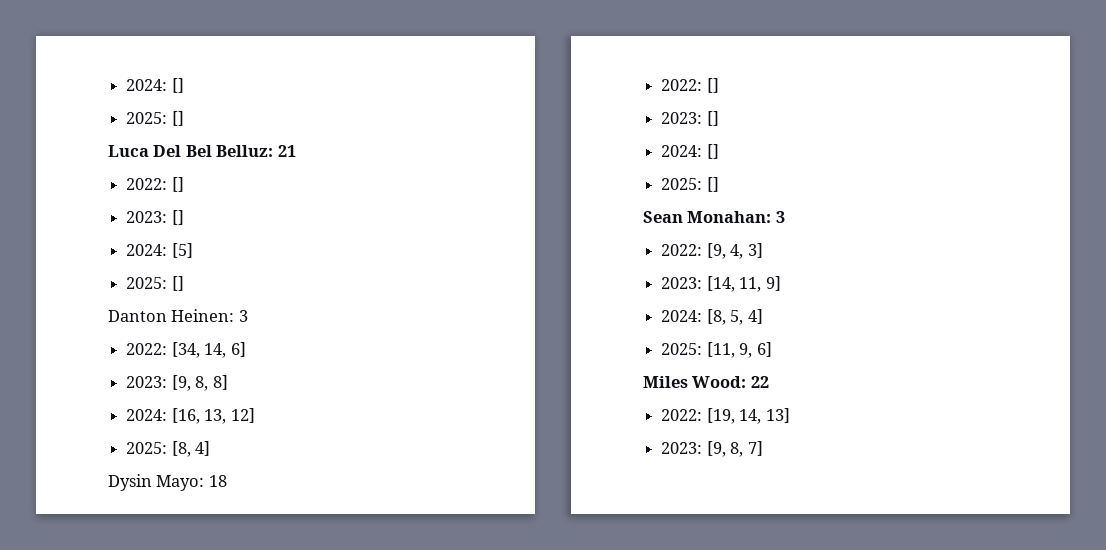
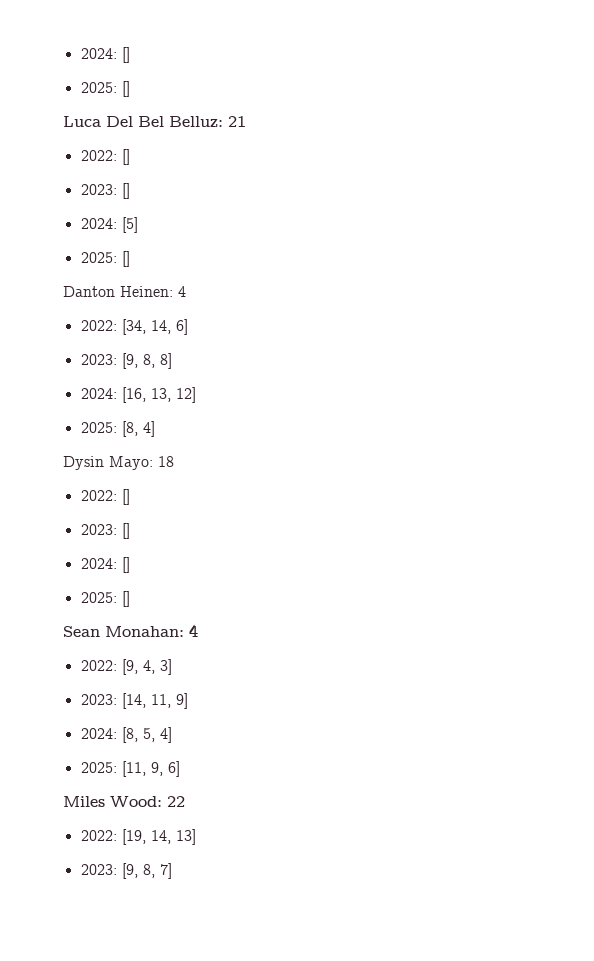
- Danton Heinen: 3
+ Danton Heinen: 4
- Sean Monahan: 3
+ Sean Monahan: 4

